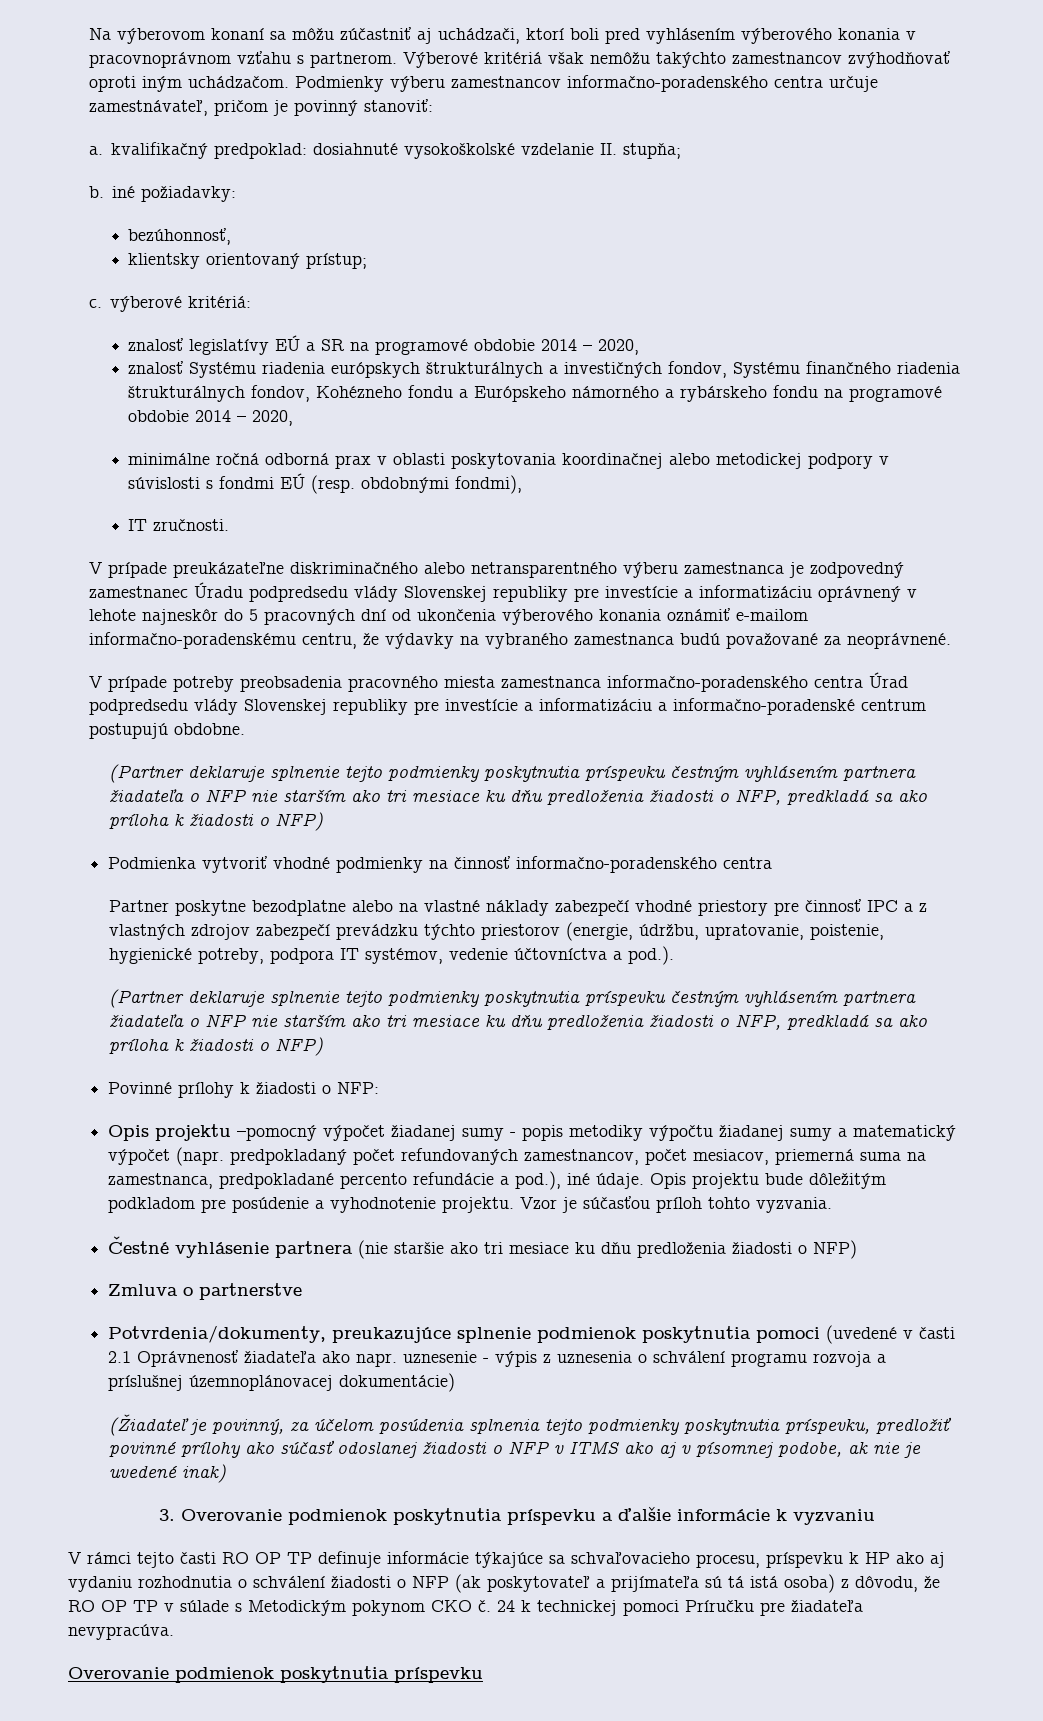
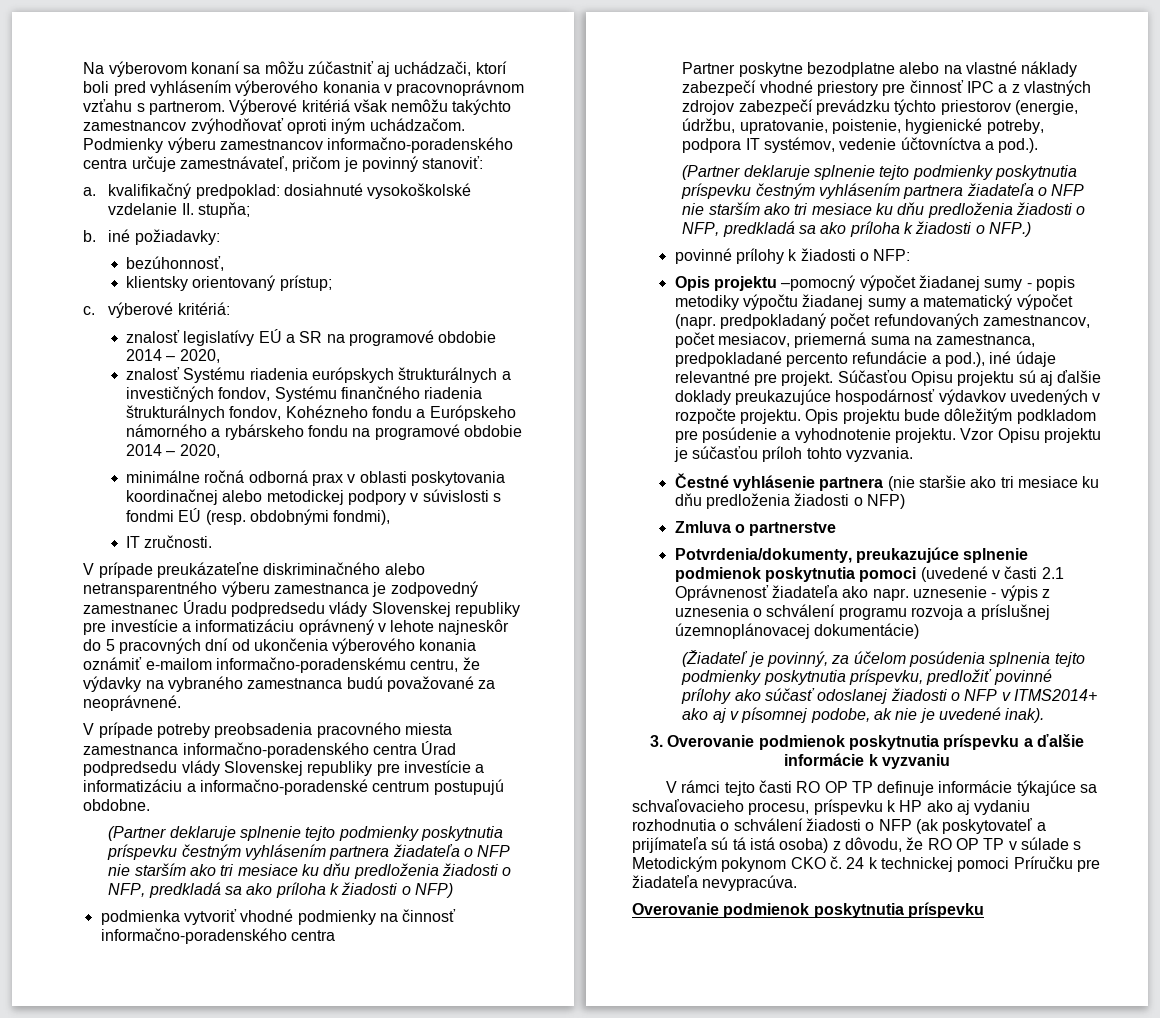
- Podmienka vytvoriť vhodné podmienky na činnosť informačno-poradenského centra
+ podmienka vytvoriť vhodné podmienky na činnosť informačno-poradenského centra
  Partner poskytne bezodplatne alebo na vlastné náklady zabezpečí vhodné priestory pre činnosť IPC a z vlastných zdrojov zabezpečí prevádzku týchto priestorov (energie, údržbu, upratovanie, poistenie, hygienické potreby, podpora IT systémov, vedenie účtovníctva a pod.).
- (Partner deklaruje splnenie tejto podmienky poskytnutia príspevku čestným vyhlásením partnera žiadateľa o NFP nie starším ako tri mesiace ku dňu predloženia žiadosti o NFP, predkladá sa ako príloha k žiadosti o NFP)
- Povinné prílohy k žiadosti o NFP:
+ (Partner deklaruje splnenie tejto podmienky poskytnutia príspevku čestným vyhlásením partnera žiadateľa o NFP nie starším ako tri mesiace ku dňu predloženia žiadosti o NFP, predkladá sa ako príloha k žiadosti o NFP.)
+ povinné prílohy k žiadosti o NFP:
- Opis projektu –pomocný výpočet žiadanej sumy - popis metodiky výpočtu žiadanej sumy a matematický výpočet (napr. predpokladaný počet refundovaných zamestnancov, počet mesiacov, priemerná suma na zamestnanca, predpokladané percento refundácie a pod.), iné údaje.
+ Opis projektu –pomocný výpočet žiadanej sumy - popis metodiky výpočtu žiadanej sumy a matematický výpočet (napr. predpokladaný počet refundovaných zamestnancov, počet mesiacov, priemerná suma na zamestnanca, predpokladané percento refundácie a pod.), iné údaje relevantné pre projekt. Súčasťou Opisu projektu sú aj ďalšie doklady preukazujúce hospodárnosť výdavkov uvedených v rozpočte projektu.
- Vzor je súčasťou príloh tohto vyzvania.
+ Vzor Opisu projektu je súčasťou príloh tohto vyzvania.
- (Žiadateľ je povinný, za účelom posúdenia splnenia tejto podmienky poskytnutia príspevku, predložiť povinné prílohy ako súčasť odoslanej žiadosti o NFP v ITMS ako aj v písomnej podobe, ak nie je uvedené inak)
+ (Žiadateľ je povinný, za účelom posúdenia splnenia tejto podmienky poskytnutia príspevku, predložiť povinné prílohy ako súčasť odoslanej žiadosti o NFP v ITMS2014+ ako aj v písomnej podobe, ak nie je uvedené inak).

